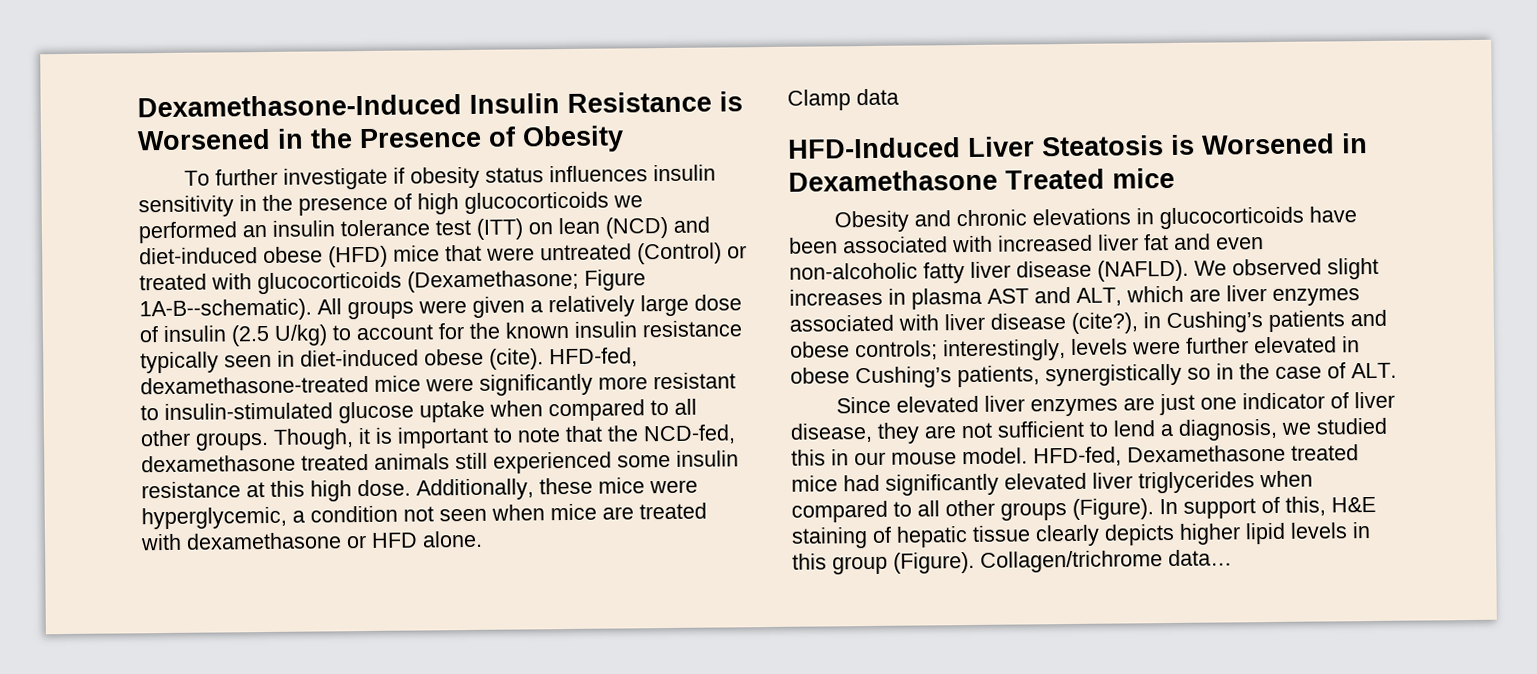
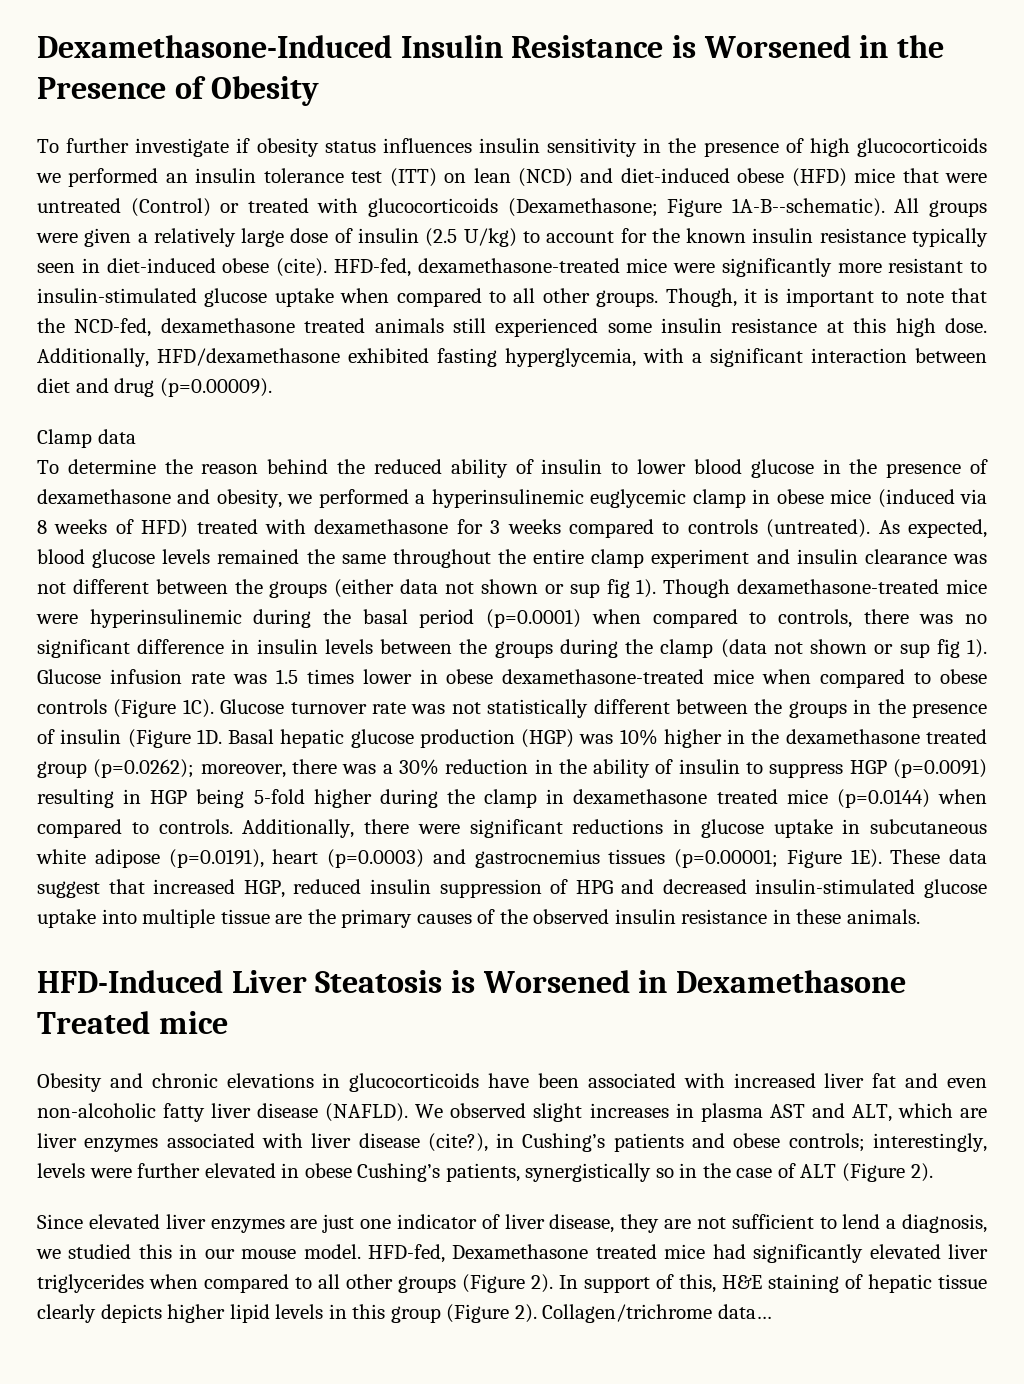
- Additionally, these mice were hyperglycemic, a condition not seen when mice are treated with dexamethasone or HFD alone.
+ Additionally, HFD/dexamethasone exhibited fasting hyperglycemia, with a significant interaction between diet and drug (p=0.00009).
  Clamp data
+ To determine the reason behind the reduced ability of insulin to lower blood glucose in the presence of dexamethasone and obesity, we performed a hyperinsulinemic euglycemic clamp in obese mice (induced via 8 weeks of HFD) treated with dexamethasone for 3 weeks compared to controls (untreated). As expected, blood glucose levels remained the same throughout the entire clamp experiment and insulin clearance was not different between the groups (either data not shown or sup fig 1). Though dexamethasone-treated mice were hyperinsulinemic during the basal period (p=0.0001) when compared to controls, there was no significant difference in insulin levels between the groups during the clamp (data not shown or sup fig 1). Glucose infusion rate was 1.5 times lower in obese dexamethasone-treated mice when compared to obese controls (Figure 1C). Glucose turnover rate was not statistically different between the groups in the presence of insulin (Figure 1D. Basal hepatic glucose production (HGP) was 10% higher in the dexamethasone treated group (p=0.0262); moreover, there was a 30% reduction in the ability of insulin to suppress HGP (p=0.0091) resulting in HGP being 5-fold higher during the clamp in dexamethasone treated mice (p=0.0144) when compared to controls. Additionally, there were significant reductions in glucose uptake in subcutaneous white adipose (p=0.0191), heart (p=0.0003) and gastrocnemius tissues (p=0.00001; Figure 1E). These data suggest that increased HGP, reduced insulin suppression of HPG and decreased insulin-stimulated glucose uptake into multiple tissue are the primary causes of the observed insulin resistance in these animals.
- We observed slight increases in plasma AST and ALT, which are liver enzymes associated with liver disease (cite?), in Cushing’s patients and obese controls; interestingly, levels were further elevated in obese Cushing’s patients, synergistically so in the case of ALT.
+ We observed slight increases in plasma AST and ALT, which are liver enzymes associated with liver disease (cite?), in Cushing’s patients and obese controls; interestingly, levels were further elevated in obese Cushing’s patients, synergistically so in the case of ALT (Figure 2).
- HFD-fed, Dexamethasone treated mice had significantly elevated liver triglycerides when compared to all other groups (Figure).
+ HFD-fed, Dexamethasone treated mice had significantly elevated liver triglycerides when compared to all other groups (Figure 2).
- In support of this, H&E staining of hepatic tissue clearly depicts higher lipid levels in this group (Figure).
+ In support of this, H&E staining of hepatic tissue clearly depicts higher lipid levels in this group (Figure 2).

